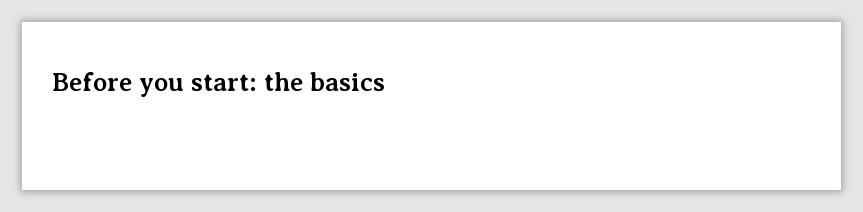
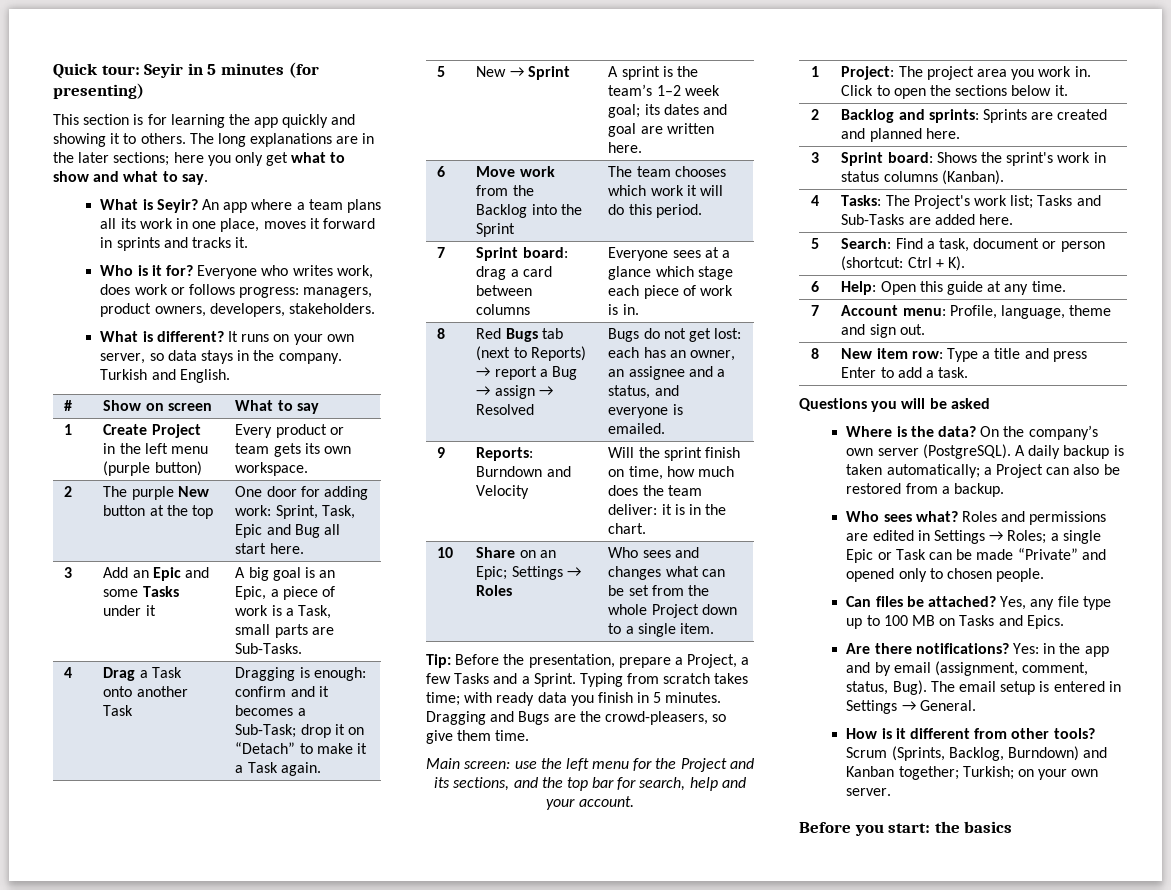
+ Quick tour: Seyir in 5 minutes (for presenting)
+ This section is for learning the app quickly and showing it to others. The long explanations are in the later sections; here you only get what to show and what to say.
+ What is Seyir? An app where a team plans all its work in one place, moves it forward in sprints and tracks it.
+ Who is it for? Everyone who writes work, does work or follows progress: managers, product owners, developers, stakeholders.
+ What is different? It runs on your own server, so data stays in the company. Turkish and English.
+ # | Show on screen | What to say
+ 1 | Create Project in the left menu (purple button) | Every product or team gets its own workspace.
+ 2 | The purple New button at the top | One door for adding work: Sprint, Task, Epic and Bug all start here.
+ 3 | Add an Epic and some Tasks under it | A big goal is an Epic, a piece of work is a Task, small parts are Sub-Tasks.
+ 4 | Drag a Task onto another Task | Dragging is enough: confirm and it becomes a Sub-Task; drop it on “Detach” to make it a Task again.
+ 5 | New → Sprint | A sprint is the team’s 1–2 week goal; its dates and goal are written here.
+ 6 | Move work from the Backlog into the Sprint | The team chooses which work it will do this period.
+ 7 | Sprint board: drag a card between columns | Everyone sees at a glance which stage each piece of work is in.
+ 8 | Red Bugs tab (next to Reports) → report a Bug → assign → Resolved | Bugs do not get lost: each has an owner, an assignee and a status, and everyone is emailed.
+ 9 | Reports: Burndown and Velocity | Will the sprint finish on time, how much does the team deliver: it is in the chart.
+ 10 | Share on an Epic; Settings → Roles | Who sees and changes what can be set from the whole Project down to a single item.
+ Tip: Before the presentation, prepare a Project, a few Tasks and a Sprint. Typing from scratch takes time; with ready data you finish in 5 minutes. Dragging and Bugs are the crowd-pleasers, so give them time.
+ Main screen: use the left menu for the Project and its sections, and the top bar for search, help and your account.
+ 1 | Project: The project area you work in. Click to open the sections below it.
+ 2 | Backlog and sprints: Sprints are created and planned here.
+ 3 | Sprint board: Shows the sprint's work in status columns (Kanban).
+ 4 | Tasks: The Project's work list; Tasks and Sub-Tasks are added here.
+ 5 | Search: Find a task, document or person (shortcut: Ctrl + K).
+ 6 | Help: Open this guide at any time.
+ 7 | Account menu: Profile, language, theme and sign out.
+ 8 | New item row: Type a title and press Enter to add a task.
+ Questions you will be asked
+ Where is the data? On the company’s own server (PostgreSQL). A daily backup is taken automatically; a Project can also be restored from a backup.
+ Who sees what? Roles and permissions are edited in Settings → Roles; a single Epic or Task can be made “Private” and opened only to chosen people.
+ Can files be attached? Yes, any file type up to 100 MB on Tasks and Epics.
+ Are there notifications? Yes: in the app and by email (assignment, comment, status, Bug). The email setup is entered in Settings → General.
+ How is it different from other tools? Scrum (Sprints, Backlog, Burndown) and Kanban together; Turkish; on your own server.

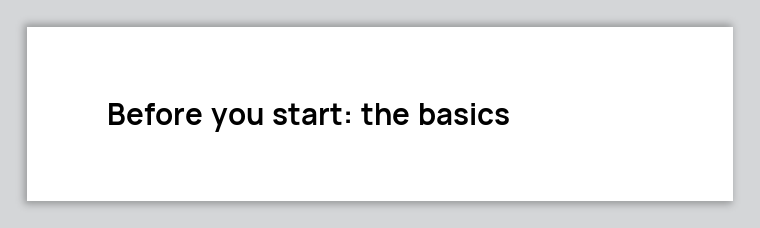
- Quick tour: Seyir in 5 minutes (for presenting)
- This section is for learning the app quickly and showing it to others. The long explanations are in the later sections; here you only get what to show and what to say.
- What is Seyir? An app where a team plans all its work in one place, moves it forward in sprints and tracks it.
- Who is it for? Everyone who writes work, does work or follows progress: managers, product owners, developers, stakeholders.
- What is different? It runs on your own server, so data stays in the company. Turkish and English.
- # | Show on screen | What to say
- 1 | Create Project in the left menu (purple button) | Every product or team gets its own workspace.
- 2 | The purple New button at the top | One door for adding work: Sprint, Task, Epic and Bug all start here.
- 3 | Add an Epic and some Tasks under it | A big goal is an Epic, a piece of work is a Task, small parts are Sub-Tasks.
- 4 | Drag a Task onto another Task | Dragging is enough: confirm and it becomes a Sub-Task; drop it on “Detach” to make it a Task again.
- 5 | New → Sprint | A sprint is the team’s 1–2 week goal; its dates and goal are written here.
- 6 | Move work from the Backlog into the Sprint | The team chooses which work it will do this period.
- 7 | Sprint board: drag a card between columns | Everyone sees at a glance which stage each piece of work is in.
- 8 | Red Bugs tab (next to Reports) → report a Bug → assign → Resolved | Bugs do not get lost: each has an owner, an assignee and a status, and everyone is emailed.
- 9 | Reports: Burndown and Velocity | Will the sprint finish on time, how much does the team deliver: it is in the chart.
- 10 | Share on an Epic; Settings → Roles | Who sees and changes what can be set from the whole Project down to a single item.
- Tip: Before the presentation, prepare a Project, a few Tasks and a Sprint. Typing from scratch takes time; with ready data you finish in 5 minutes. Dragging and Bugs are the crowd-pleasers, so give them time.
- Main screen: use the left menu for the Project and its sections, and the top bar for search, help and your account.
- 1 | Project: The project area you work in. Click to open the sections below it.
- 2 | Backlog and sprints: Sprints are created and planned here.
- 3 | Sprint board: Shows the sprint's work in status columns (Kanban).
- 4 | Tasks: The Project's work list; Tasks and Sub-Tasks are added here.
- 5 | Search: Find a task, document or person (shortcut: Ctrl + K).
- 6 | Help: Open this guide at any time.
- 7 | Account menu: Profile, language, theme and sign out.
- 8 | New item row: Type a title and press Enter to add a task.
- Questions you will be asked
- Where is the data? On the company’s own server (PostgreSQL). A daily backup is taken automatically; a Project can also be restored from a backup.
- Who sees what? Roles and permissions are edited in Settings → Roles; a single Epic or Task can be made “Private” and opened only to chosen people.
- Can files be attached? Yes, any file type up to 100 MB on Tasks and Epics.
- Are there notifications? Yes: in the app and by email (assignment, comment, status, Bug). The email setup is entered in Settings → General.
- How is it different from other tools? Scrum (Sprints, Backlog, Burndown) and Kanban together; Turkish; on your own server.

